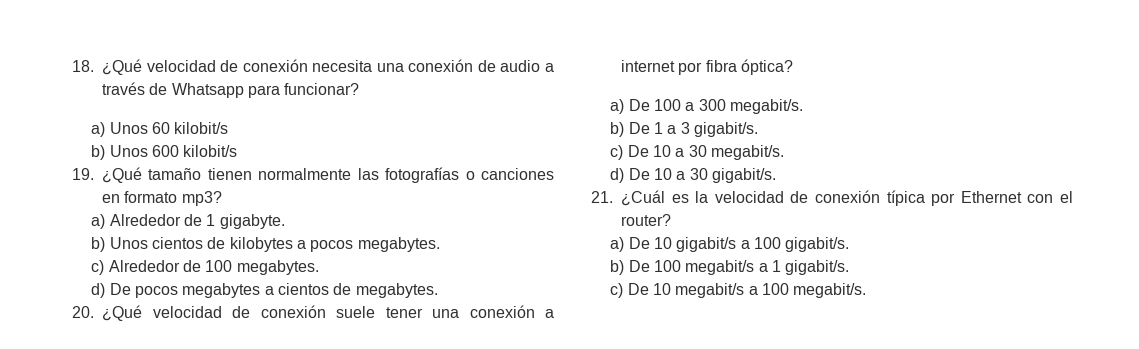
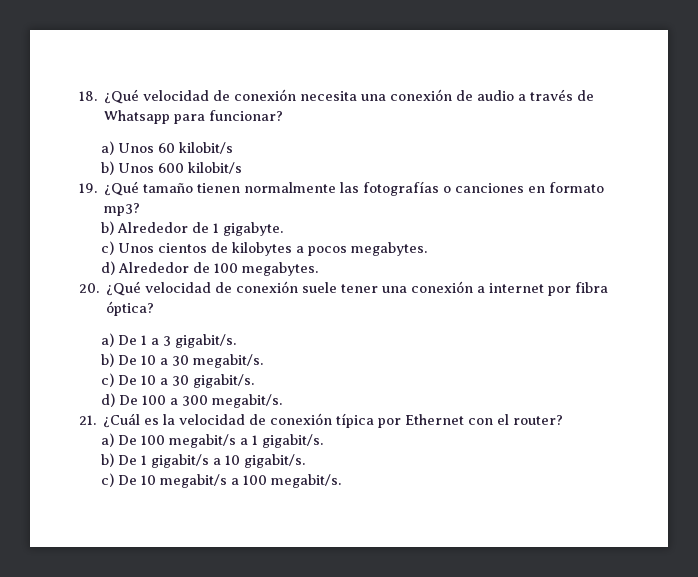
- a) Alrededor de 1 gigabyte.
+ b) Alrededor de 1 gigabyte.
- b) Unos cientos de kilobytes a pocos megabytes.
+ c) Unos cientos de kilobytes a pocos megabytes.
- c) Alrededor de 100 megabytes.
+ d) Alrededor de 100 megabytes.
- d) De pocos megabytes a cientos de megabytes.
- a) De 100 a 300 megabit/s.
- b) De 1 a 3 gigabit/s.
+ a) De 1 a 3 gigabit/s.
+ b) De 10 a 30 megabit/s.
- c) De 10 a 30 megabit/s.
- d) De 10 a 30 gigabit/s.
+ c) De 10 a 30 gigabit/s.
+ d) De 100 a 300 megabit/s.
- a) De 10 gigabit/s a 100 gigabit/s.
- b) De 100 megabit/s a 1 gigabit/s.
+ a) De 100 megabit/s a 1 gigabit/s.
+ b) De 1 gigabit/s a 10 gigabit/s.

